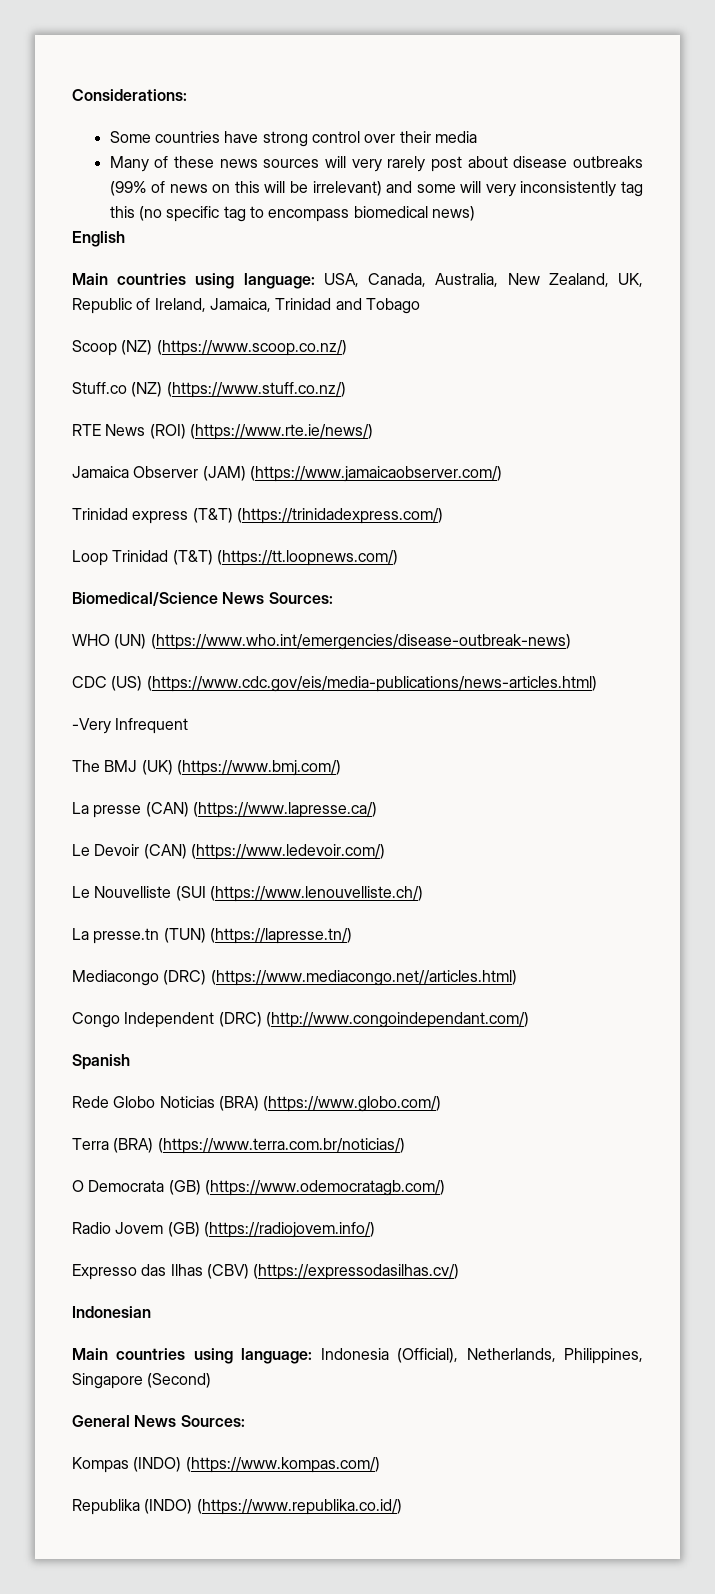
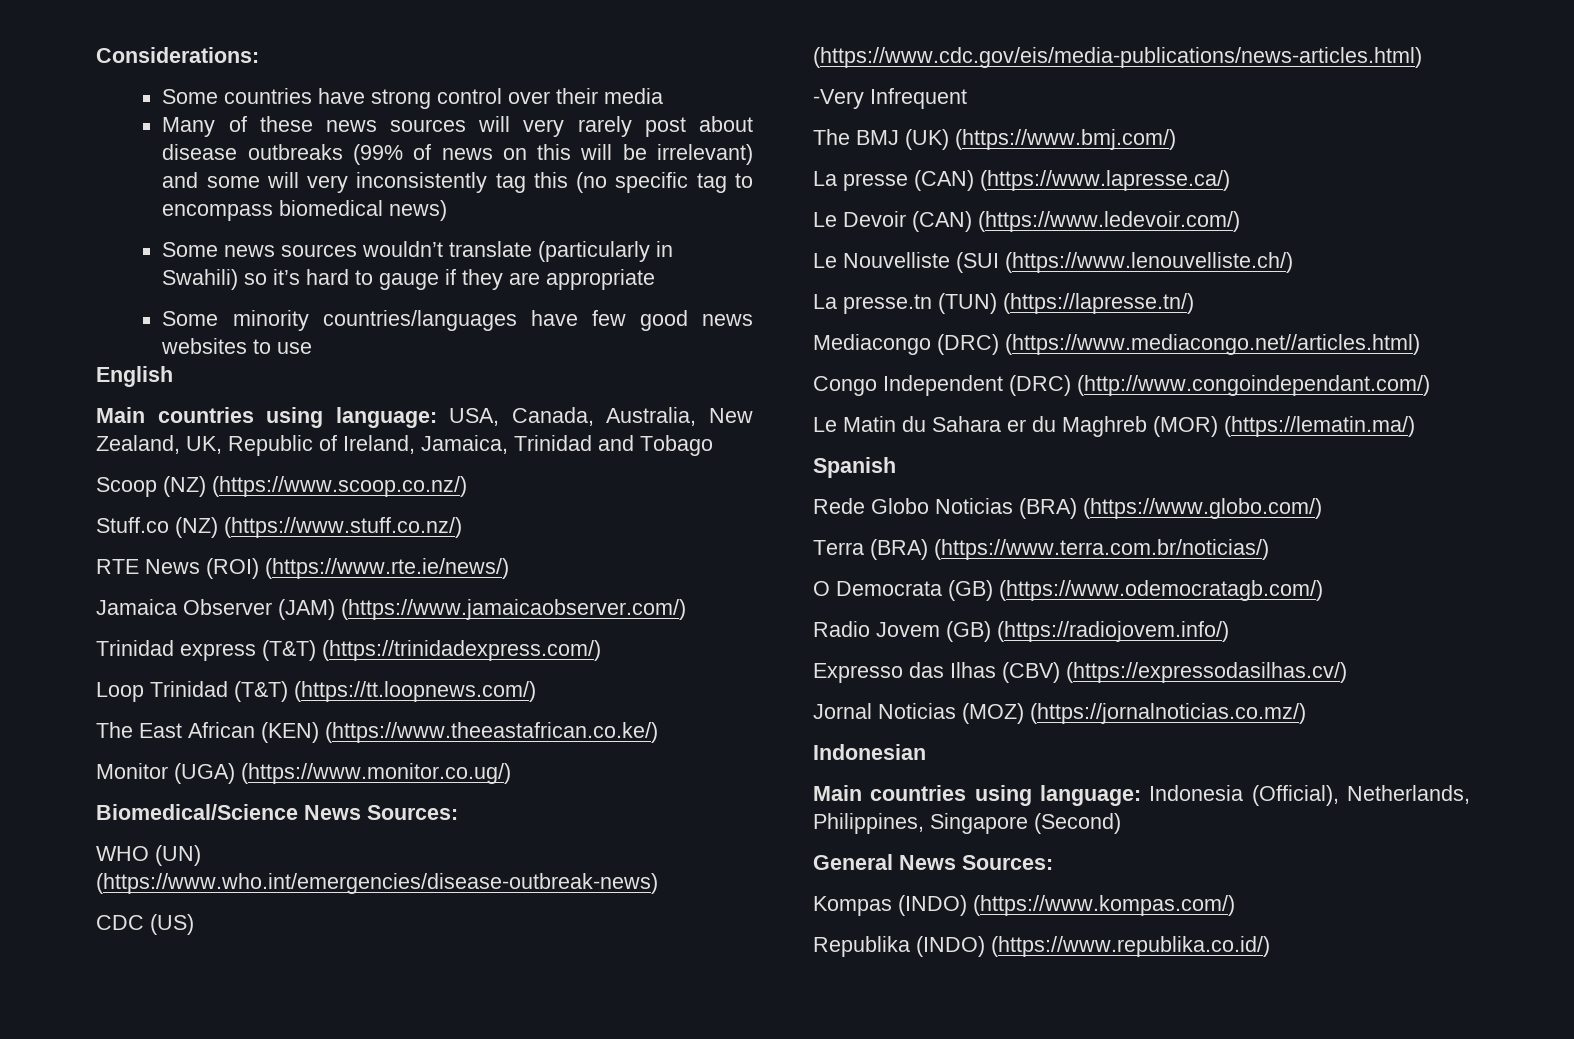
+ Some news sources wouldn’t translate (particularly in Swahili) so it’s hard to gauge if they are appropriate
+ Some minority countries/languages have few good news websites to use
+ The East African (KEN) (https://www.theeastafrican.co.ke/)
+ Monitor (UGA) (https://www.monitor.co.ug/)
+ Le Matin du Sahara er du Maghreb (MOR) (https://lematin.ma/)
+ Jornal Noticias (MOZ) (https://jornalnoticias.co.mz/)

